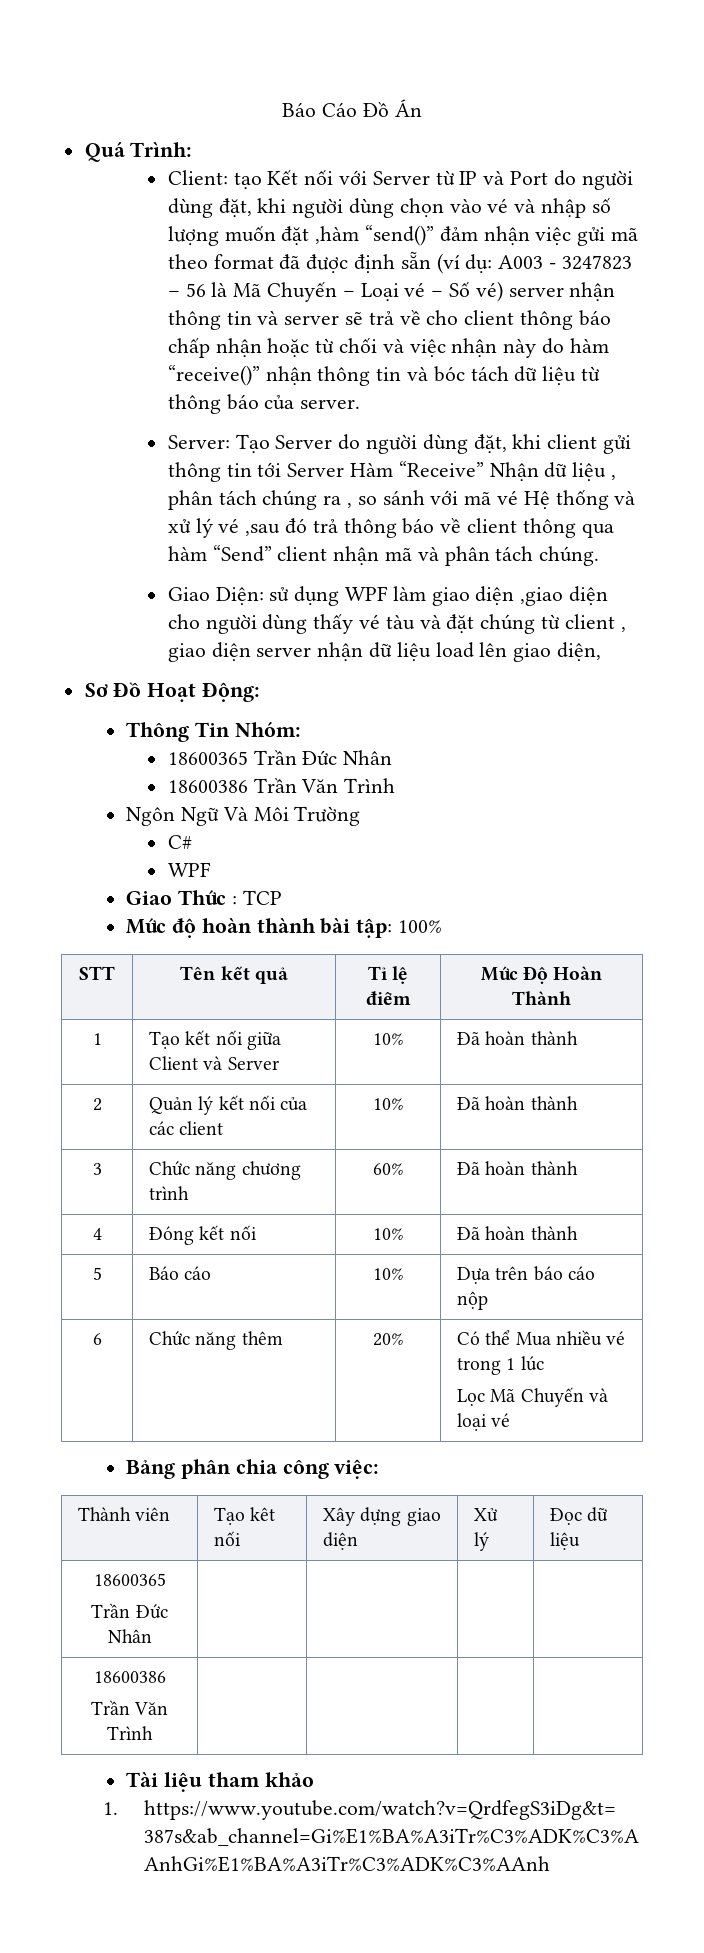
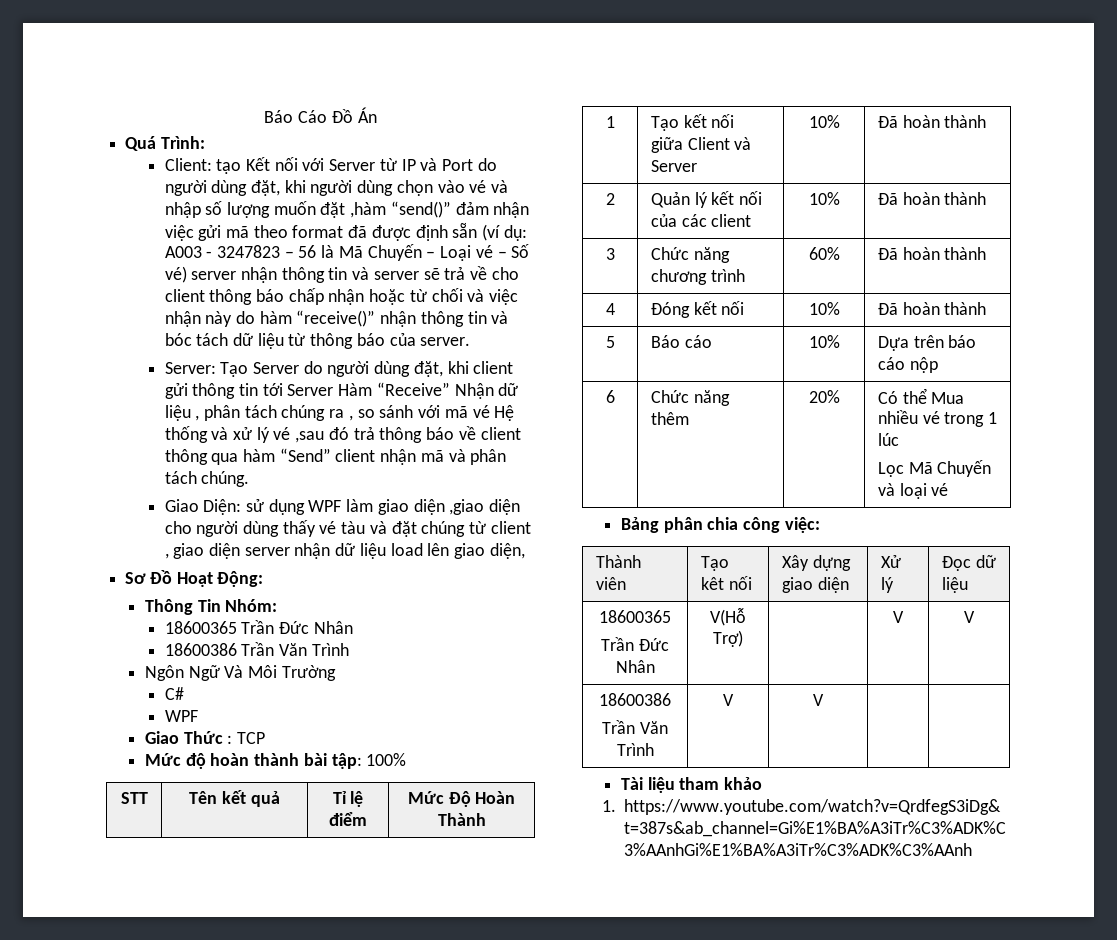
  Thành viên | Tạo kêt nối | Xây dựng giao diện | Xử lý | Đọc dữ liệu
  18600365
- Trần Đức Nhân | | | |
+ Trần Đức Nhân | V(Hỗ Trợ) | | V | V
  18600386
- Trần Văn Trình | | | |
+ Trần Văn Trình | V | V | |

